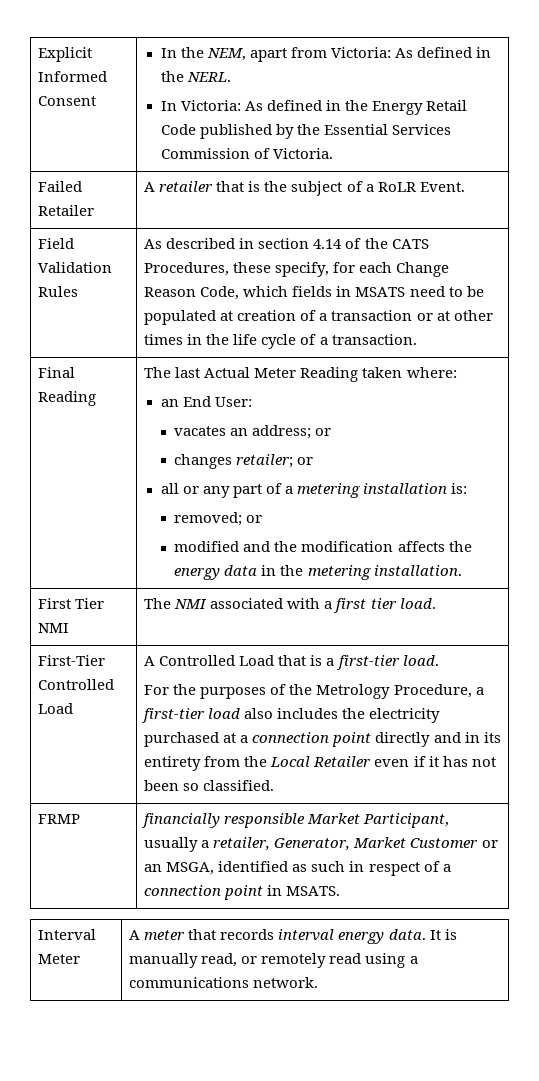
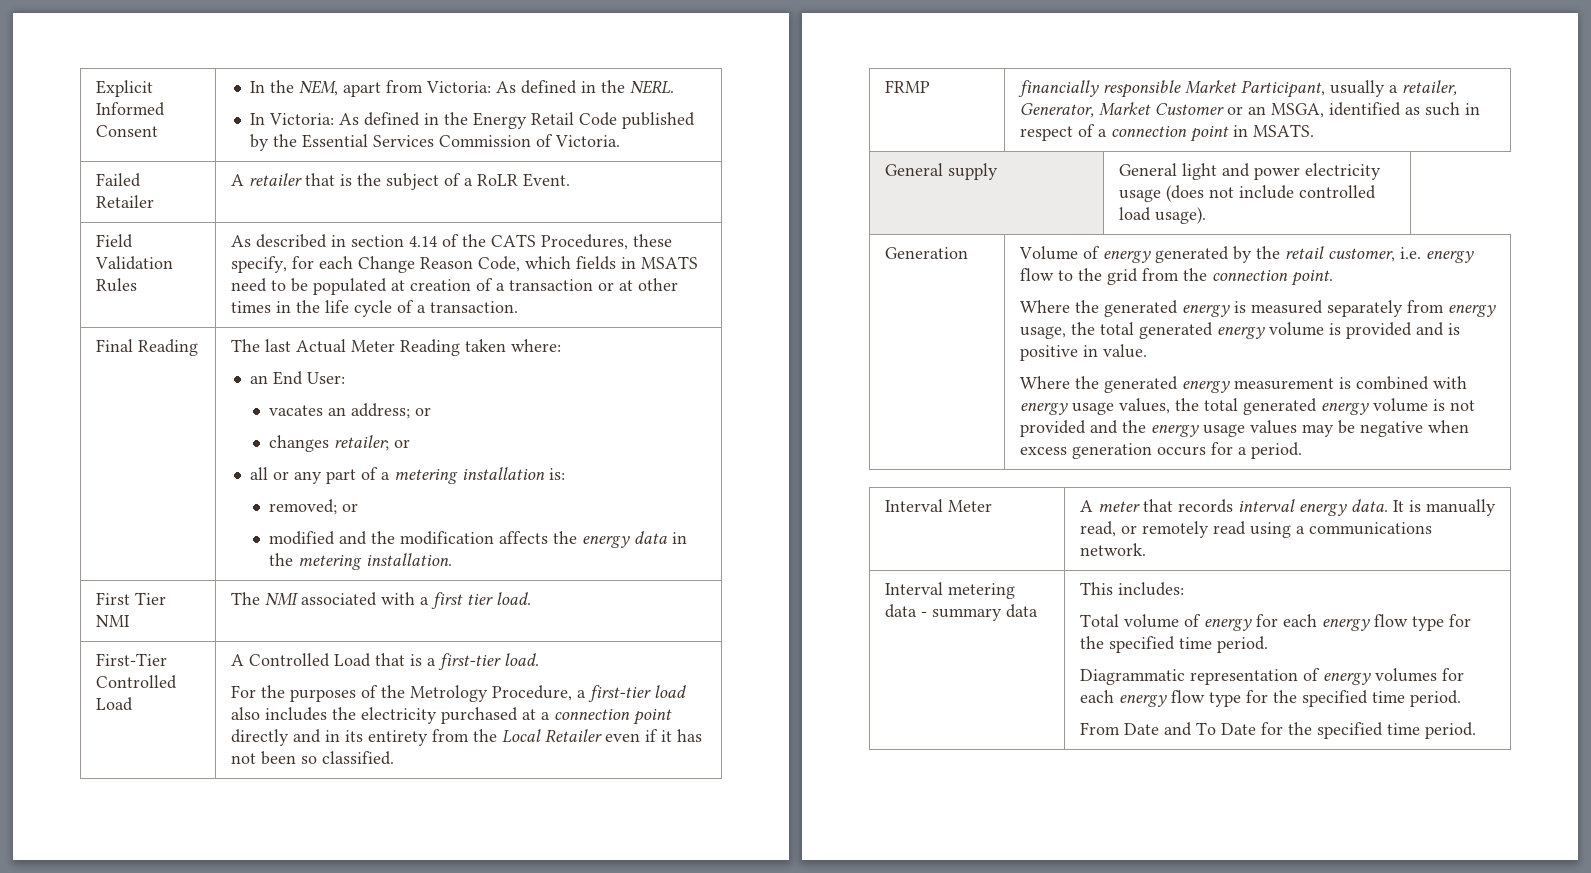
+ General supply | General light and power electricity usage (does not include controlled load usage).
+ Generation | Volume of energy generated by the retail customer, i.e. energy flow to the grid from the connection point.
+ Where the generated energy is measured separately from energy usage, the total generated energy volume is provided and is positive in value.
+ Where the generated energy measurement is combined with energy usage values, the total generated energy volume is not provided and the energy usage values may be negative when excess generation occurs for a period.
+ Interval metering data - summary data | This includes:
+ Total volume of energy for each energy flow type for the specified time period.
+ Diagrammatic representation of energy volumes for each energy flow type for the specified time period.
+ From Date and To Date for the specified time period.

